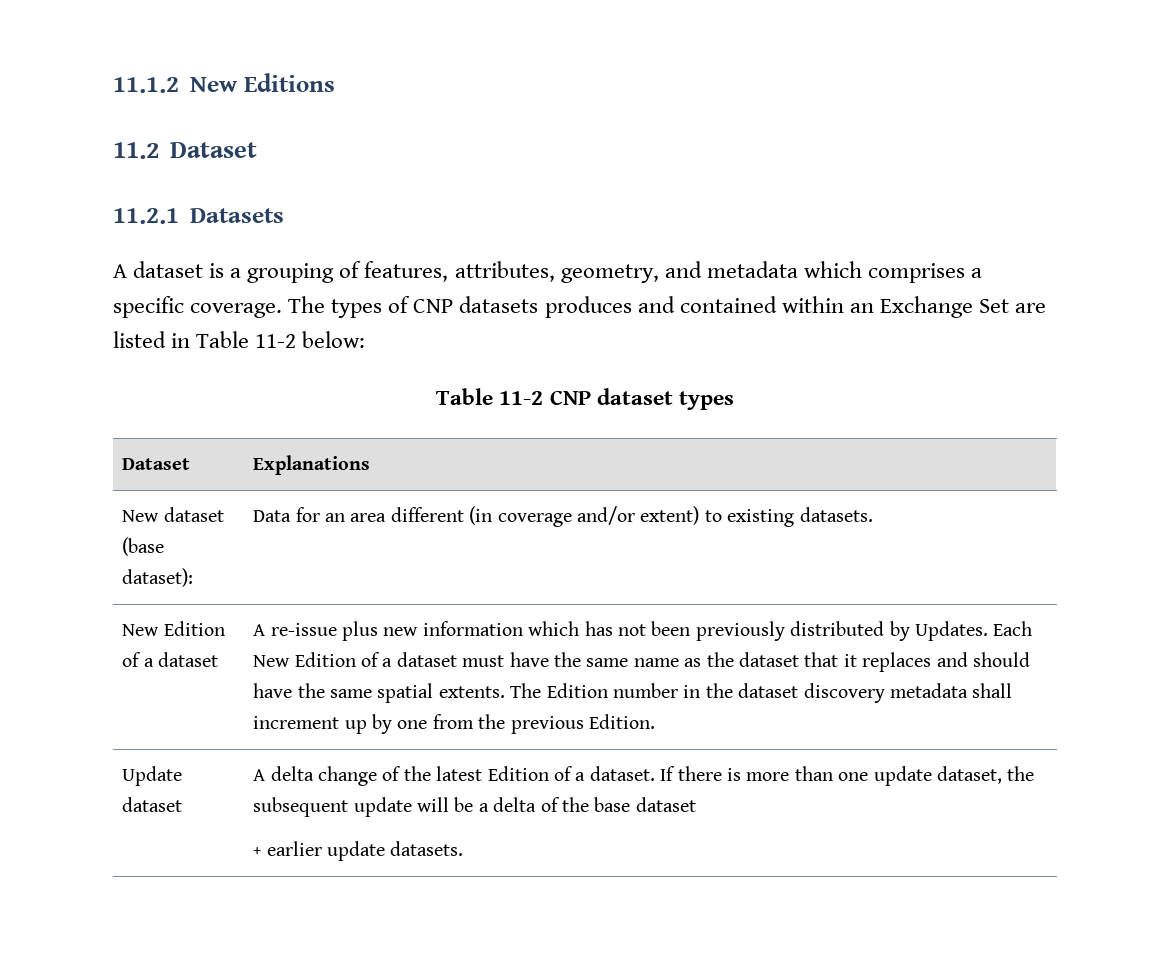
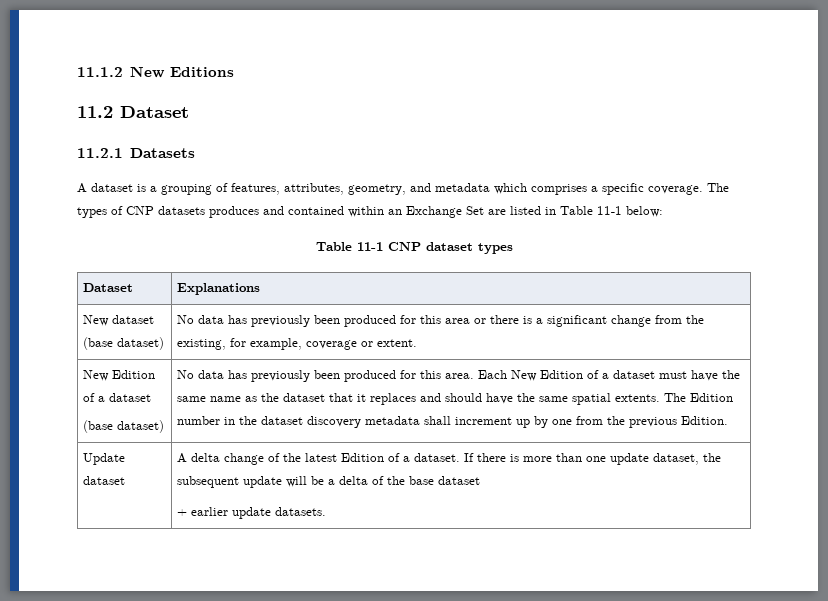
- The types of CNP datasets produces and contained within an Exchange Set are listed in Table 11-2 below:
+ The types of CNP datasets produces and contained within an Exchange Set are listed in Table 11-1 below:
- Table 11-2 CNP dataset types
+ Table 11-1 CNP dataset types
- New dataset (base dataset): | Data for an area different (in coverage and/or extent) to existing datasets.
- New Edition of a dataset | A re-issue plus new information which has not been previously distributed by Updates.
+ New dataset (base dataset) | No data has previously been produced for this area or there is a significant change from the existing, for example, coverage or extent.
+ New Edition of a dataset
+ (base dataset) | No data has previously been produced for this area.

